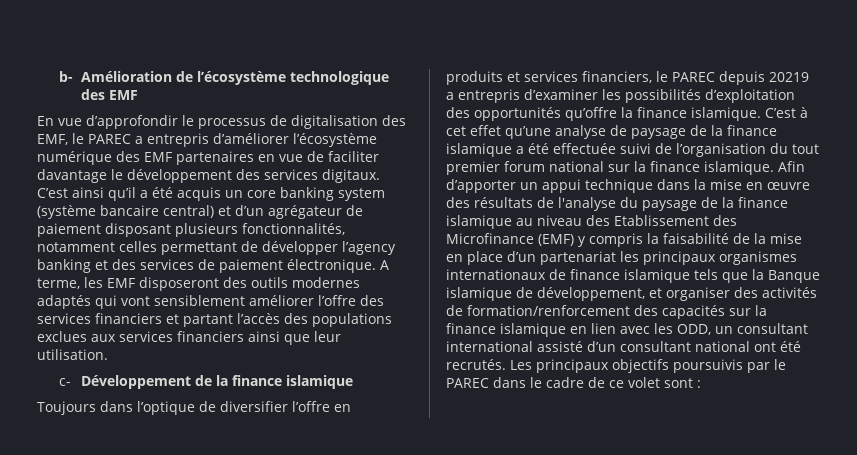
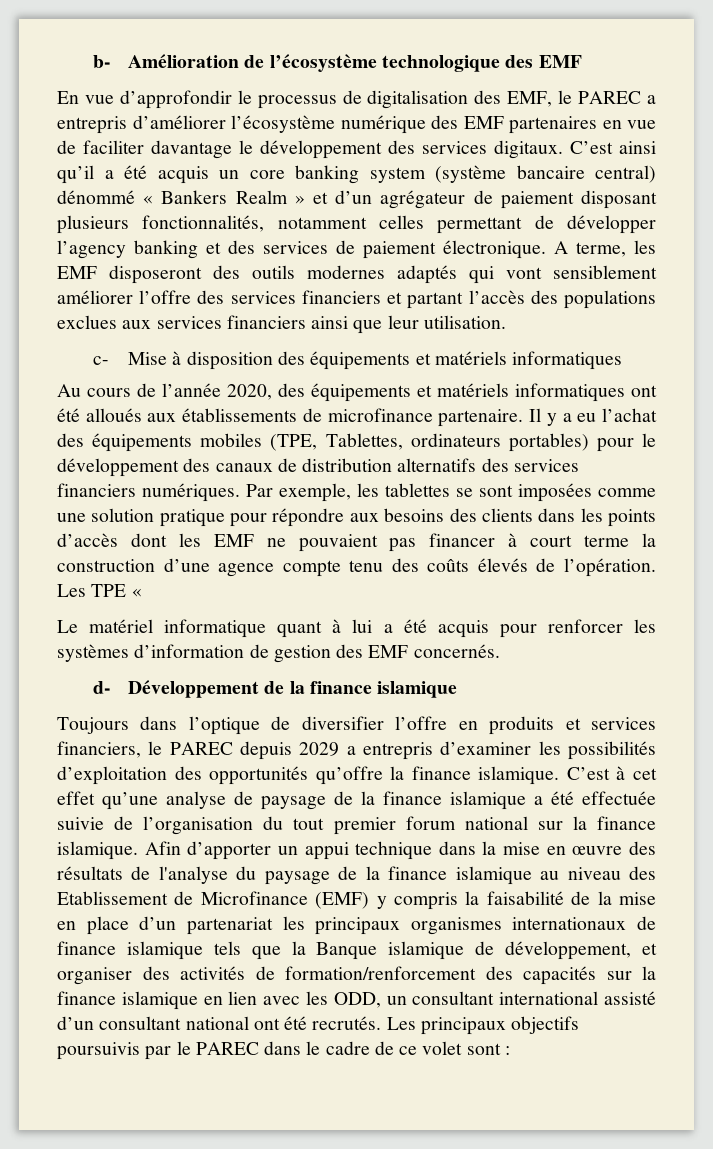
- C’est ainsi qu’il a été acquis un core banking system (système bancaire central) et d’un agrégateur de paiement disposant plusieurs fonctionnalités, notamment celles permettant de développer l’agency banking et des services de paiement électronique.
+ C’est ainsi qu’il a été acquis un core banking system (système bancaire central) dénommé « Bankers Realm » et d’un agrégateur de paiement disposant plusieurs fonctionnalités, notamment celles permettant de développer l’agency banking et des services de paiement électronique.
- c- Développement de la finance islamique
+ c- Mise à disposition des équipements et matériels informatiques
+ Au cours de l’année 2020, des équipements et matériels informatiques ont été alloués aux établissements de microfinance partenaire. Il y a eu l’achat des équipements mobiles (TPE, Tablettes, ordinateurs portables) pour le développement des canaux de distribution alternatifs des services financiers numériques. Par exemple, les tablettes se sont imposées comme une solution pratique pour répondre aux besoins des clients dans les points d’accès dont les EMF ne pouvaient pas financer à court terme la construction d’une agence compte tenu des coûts élevés de l’opération. Les TPE «
+ Le matériel informatique quant à lui a été acquis pour renforcer les systèmes d’information de gestion des EMF concernés.
+ d- Développement de la finance islamique
- Toujours dans l’optique de diversifier l’offre en produits et services financiers, le PAREC depuis 20219 a entrepris d’examiner les possibilités d’exploitation des opportunités qu’offre la finance islamique.
+ Toujours dans l’optique de diversifier l’offre en produits et services financiers, le PAREC depuis 2029 a entrepris d’examiner les possibilités d’exploitation des opportunités qu’offre la finance islamique.
- C’est à cet effet qu’une analyse de paysage de la finance islamique a été effectuée suivi de l’organisation du tout premier forum national sur la finance islamique.
+ C’est à cet effet qu’une analyse de paysage de la finance islamique a été effectuée suivie de l’organisation du tout premier forum national sur la finance islamique.
- Afin d’apporter un appui technique dans la mise en œuvre des résultats de l'analyse du paysage de la finance islamique au niveau des Etablissement des Microfinance (EMF) y compris la faisabilité de la mise en place d’un partenariat les principaux organismes internationaux de finance islamique tels que la Banque islamique de développement, et organiser des activités de formation/renforcement des capacités sur la finance islamique en lien avec les ODD, un consultant international assisté d’un consultant national ont été recrutés.
+ Afin d’apporter un appui technique dans la mise en œuvre des résultats de l'analyse du paysage de la finance islamique au niveau des Etablissement de Microfinance (EMF) y compris la faisabilité de la mise en place d’un partenariat les principaux organismes internationaux de finance islamique tels que la Banque islamique de développement, et organiser des activités de formation/renforcement des capacités sur la finance islamique en lien avec les ODD, un consultant international assisté d’un consultant national ont été recrutés.

